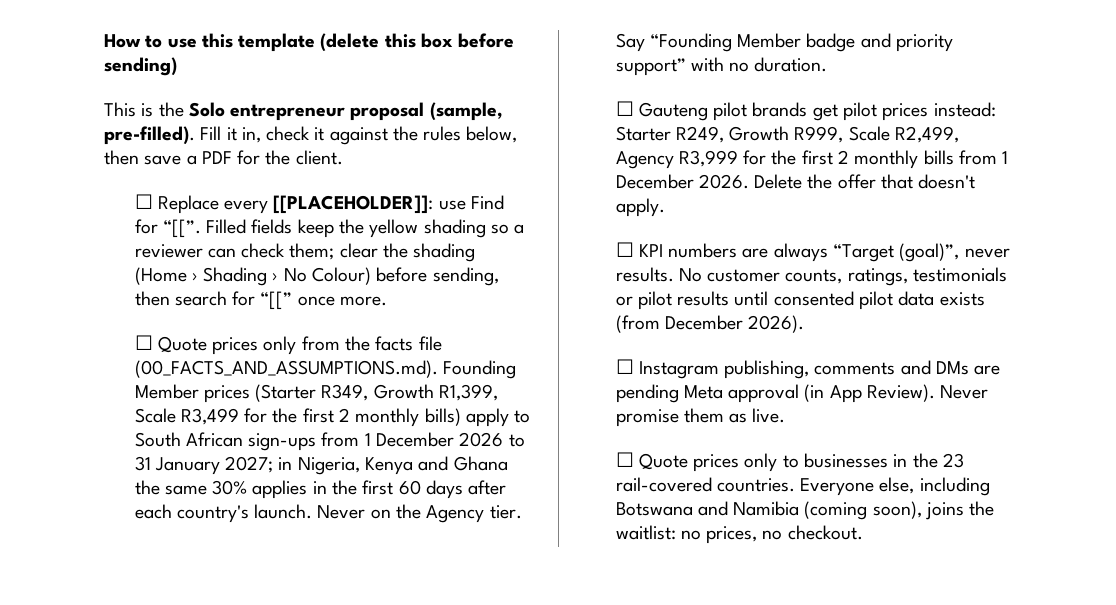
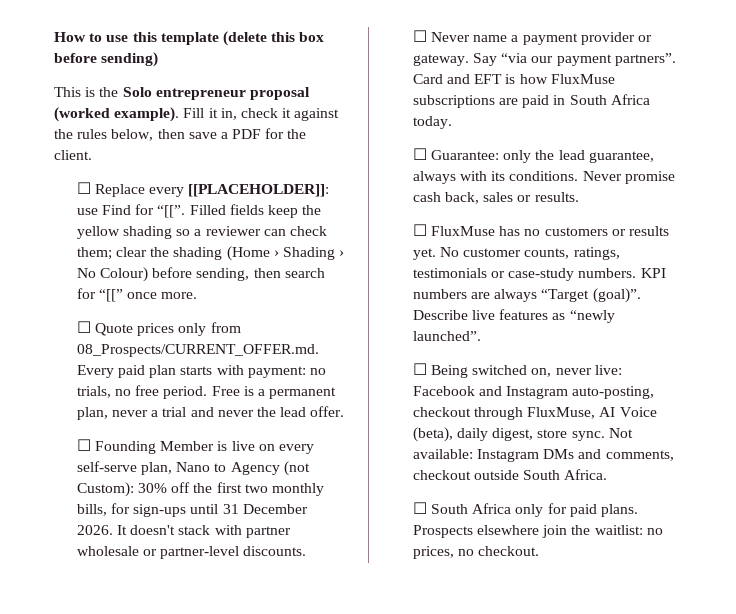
- This is the Solo entrepreneur proposal (sample, pre-filled).
+ This is the Solo entrepreneur proposal (worked example).
- ☐ Quote prices only from the facts file (00_FACTS_AND_ASSUMPTIONS.md). Founding Member prices (Starter R349, Growth R1,399, Scale R3,499 for the first 2 monthly bills) apply to South African sign-ups from 1 December 2026 to 31 January 2027; in Nigeria, Kenya and Ghana the same 30% applies in the first 60 days after each country's launch. Never on the Agency tier. Say “Founding Member badge and priority support” with no duration.
- ☐ Gauteng pilot brands get pilot prices instead: Starter R249, Growth R999, Scale R2,499, Agency R3,999 for the first 2 monthly bills from 1 December 2026. Delete the offer that doesn't apply.
- ☐ KPI numbers are always “Target (goal)”, never results.
+ ☐ Quote prices only from 08_Prospects/CURRENT_OFFER.md. Every paid plan starts with payment: no trials, no free period. Free is a permanent plan, never a trial and never the lead offer.
+ ☐ Founding Member is live on every self-serve plan, Nano to Agency (not Custom): 30% off the first two monthly bills, for sign-ups until 31 December 2026. It doesn't stack with partner wholesale or partner-level discounts.
+ ☐ Never name a payment provider or gateway. Say “via our payment partners”. Card and EFT is how FluxMuse subscriptions are paid in South Africa today.
+ ☐ Guarantee: only the lead guarantee, always with its conditions. Never promise cash back, sales or results.
+ ☐ FluxMuse has no customers or results yet.
- No customer counts, ratings, testimonials or pilot results until consented pilot data exists (from December 2026).
- ☐ Instagram publishing, comments and DMs are pending Meta approval (in App Review). Never promise them as live.
- ☐ Quote prices only to businesses in the 23 rail-covered countries. Everyone else, including Botswana and Namibia (coming soon), joins the waitlist: no prices, no checkout.
+ No customer counts, ratings, testimonials or case-study numbers. KPI numbers are always “Target (goal)”. Describe live features as “newly launched”.
+ ☐ Being switched on, never live: Facebook and Instagram auto-posting, checkout through FluxMuse, AI Voice (beta), daily digest, store sync. Not available: Instagram DMs and comments, checkout outside South Africa.
+ ☐ South Africa only for paid plans. Prospects elsewhere join the waitlist: no prices, no checkout.

